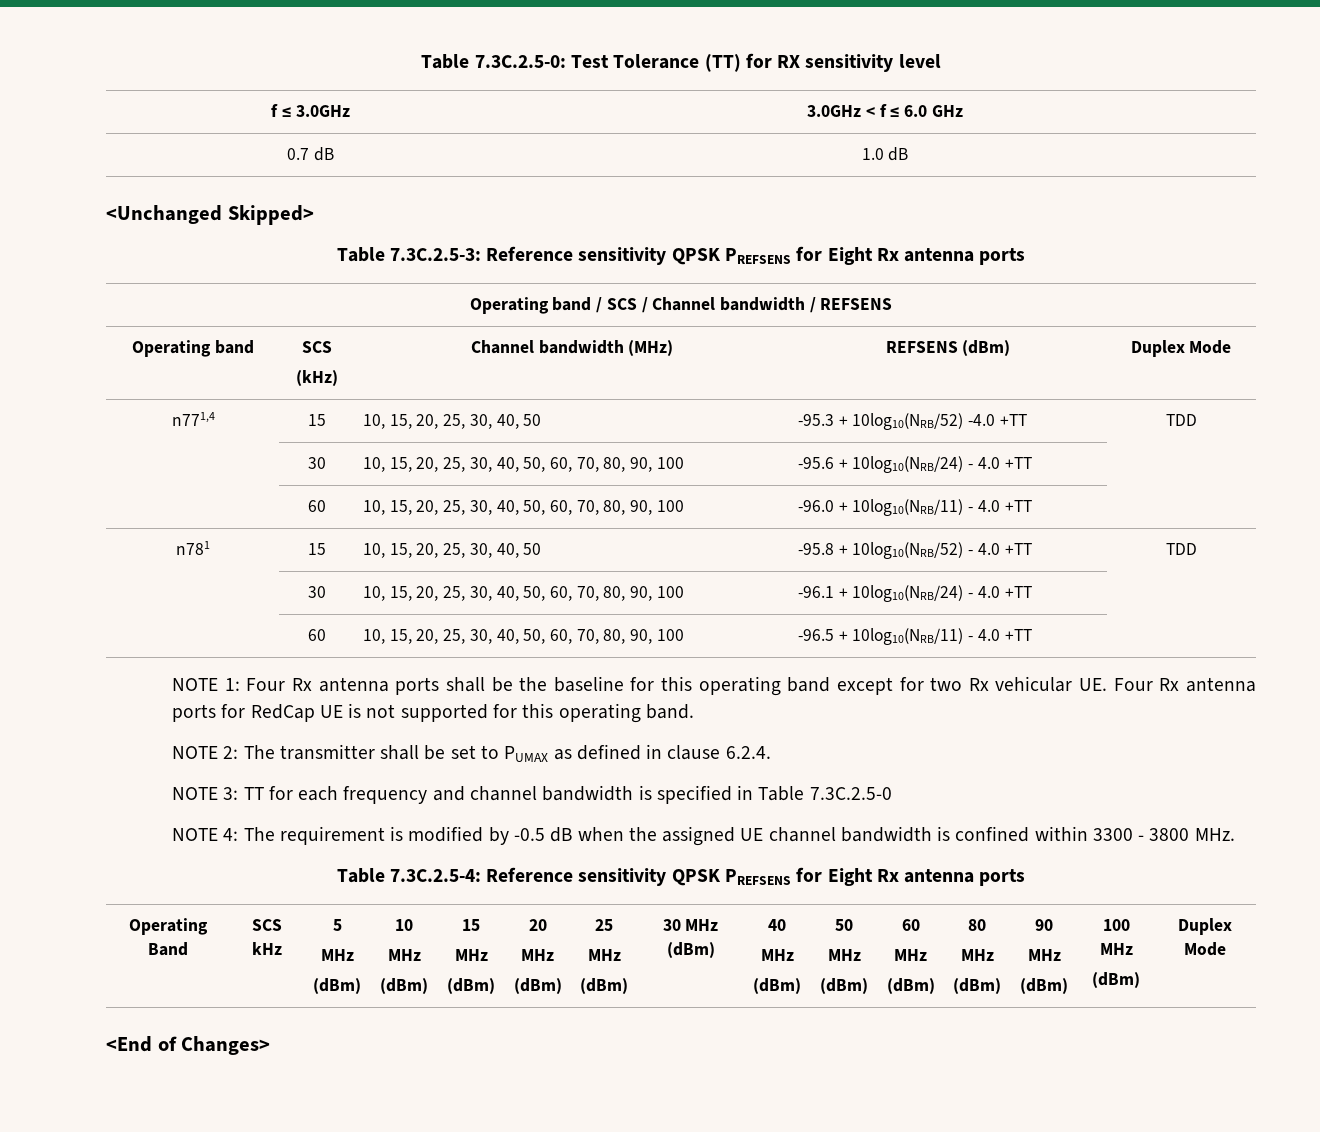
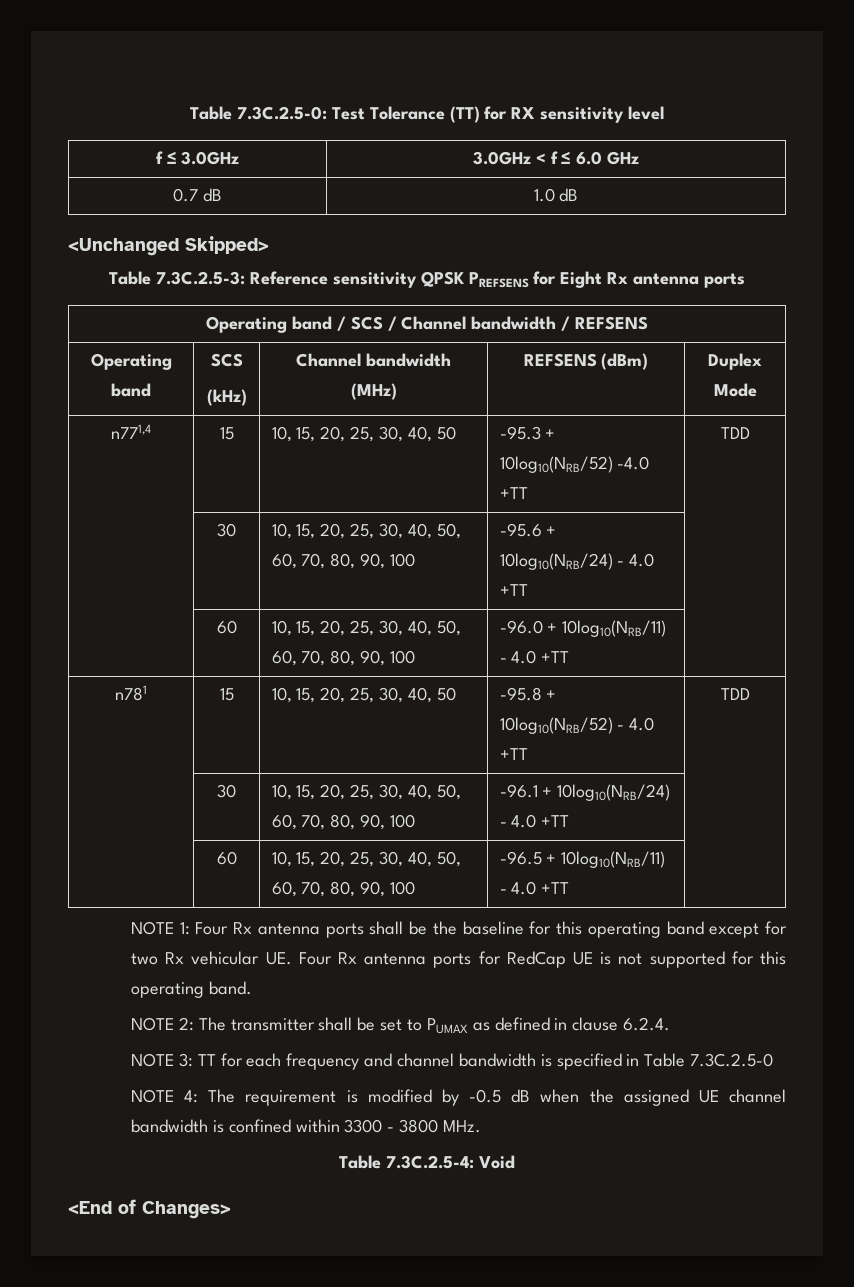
- Table 7.3C.2.5-4: Reference sensitivity QPSK PREFSENS for Eight Rx antenna ports
- Operating Band | SCS kHz | 5
- MHz
- (dBm) | 10
- MHz
- (dBm) | 15
- MHz
- (dBm) | 20
- MHz
- (dBm) | 25
- MHz
- (dBm) | 30 MHz (dBm) | 40
- MHz
- (dBm) | 50
- MHz
- (dBm) | 60
- MHz
- (dBm) | 80
- MHz
- (dBm) | 90
- MHz
- (dBm) | 100 MHz
- (dBm) | Duplex Mode
+ Table 7.3C.2.5-4: Void

